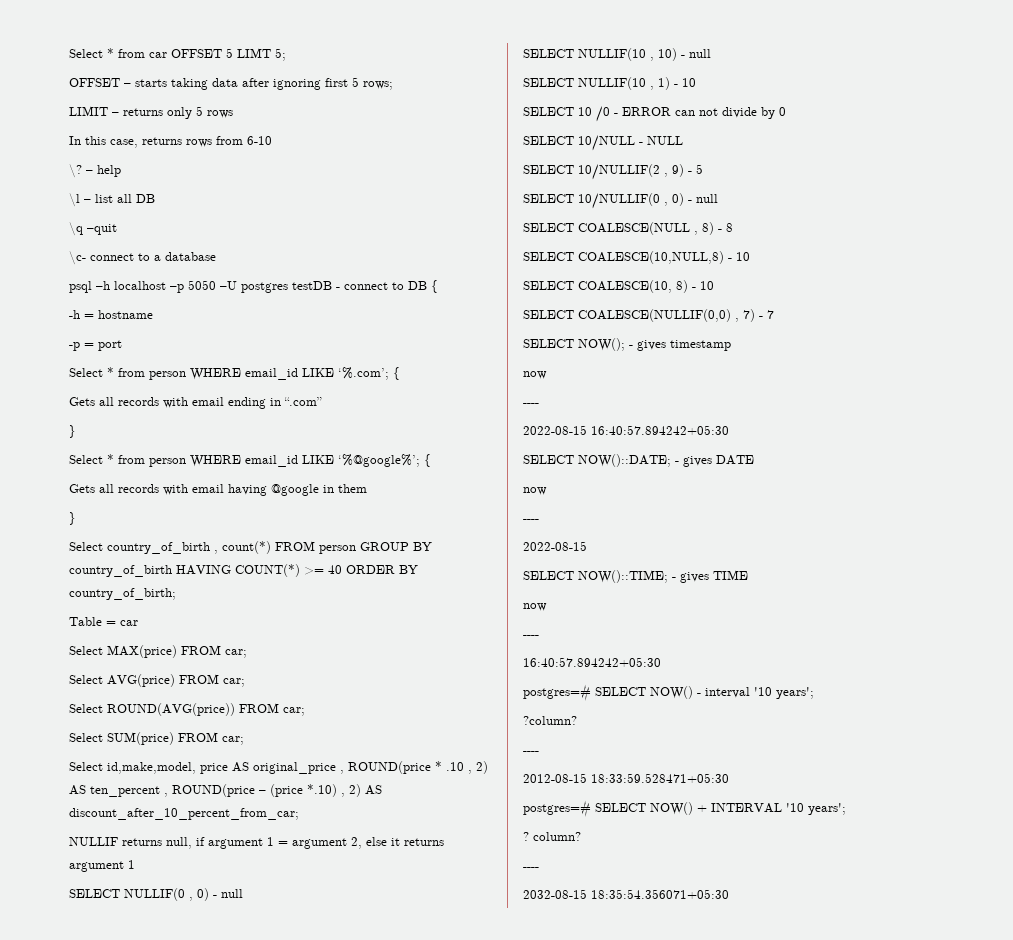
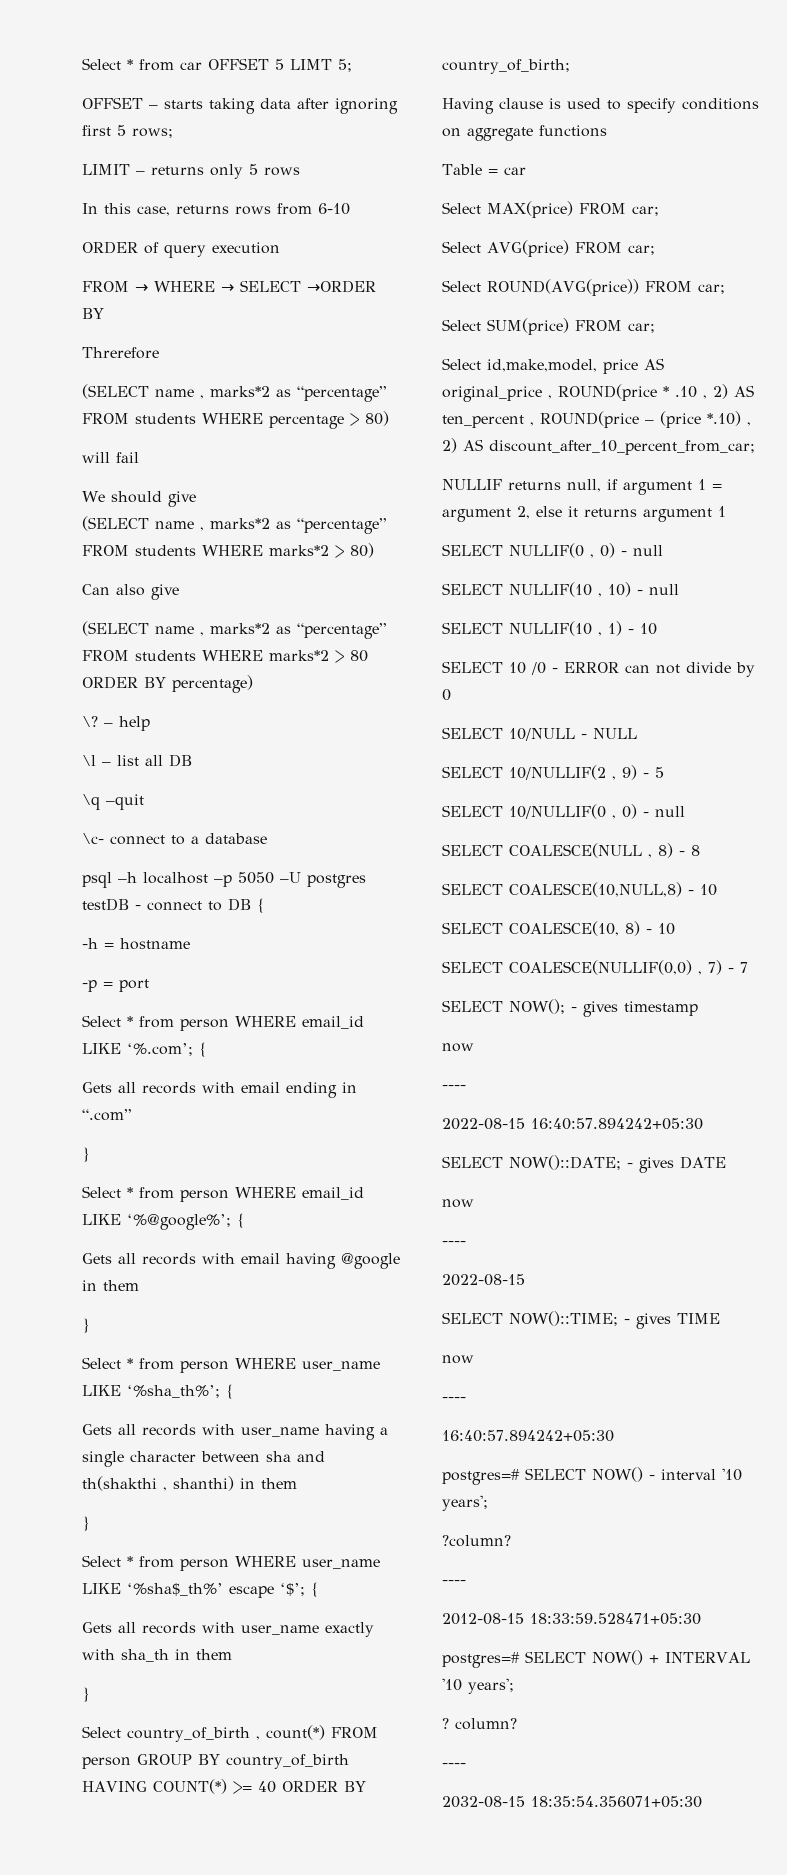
+ ORDER of query execution
+ FROM → WHERE → SELECT →ORDER BY
+ Threrefore
+ (SELECT name , marks*2 as “percentage” FROM students WHERE percentage > 80)
+ will fail
+ We should give
+ (SELECT name , marks*2 as “percentage” FROM students WHERE marks*2 > 80)
+ Can also give
+ (SELECT name , marks*2 as “percentage” FROM students WHERE marks*2 > 80 ORDER BY percentage)
+ Select * from person WHERE user_name LIKE ‘%sha_th%’; {
+ Gets all records with user_name having a single character between sha and th(shakthi , shanthi) in them
+ }
+ Select * from person WHERE user_name LIKE ‘%sha$_th%’ escape ‘$’; {
+ Gets all records with user_name exactly with sha_th in them
+ }
+ Having clause is used to specify conditions on aggregate functions

